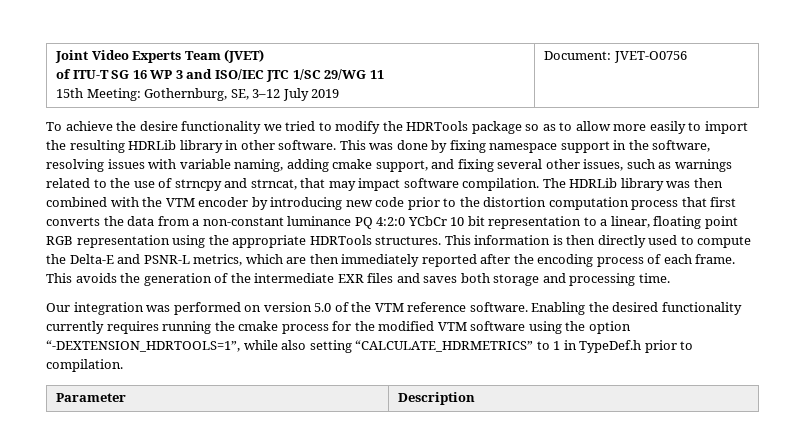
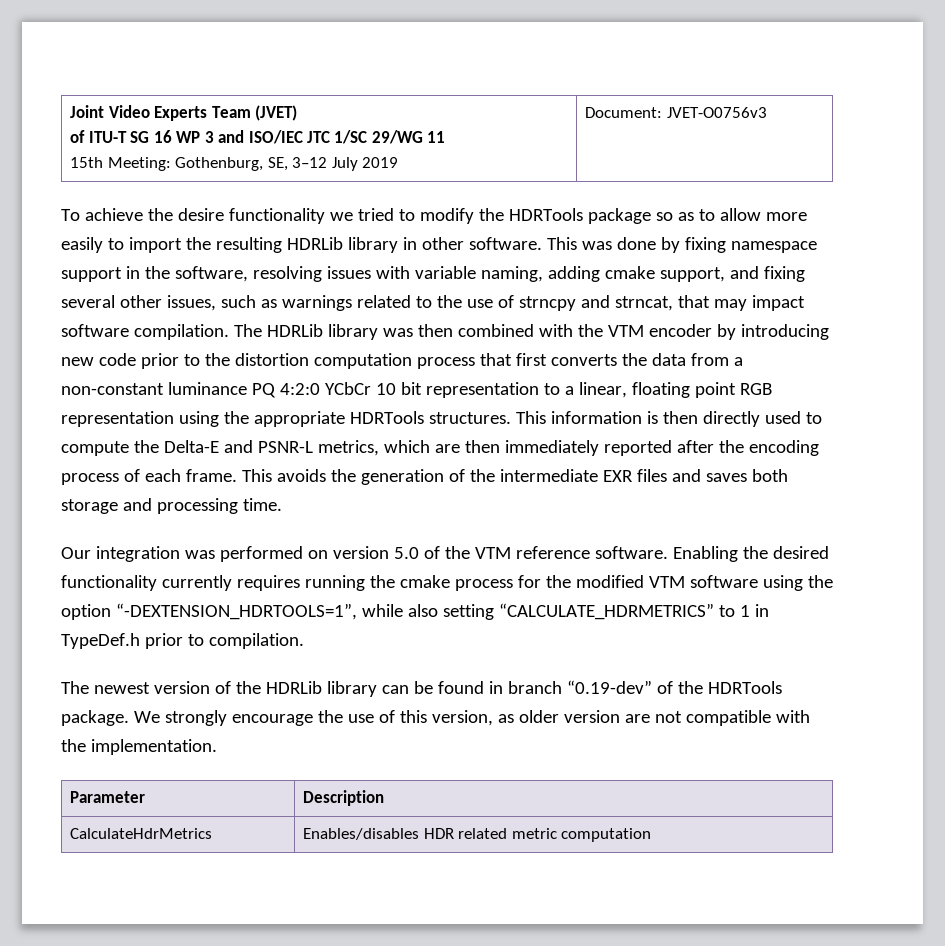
  Joint Video Experts Team (JVET)
  of ITU-T SG 16 WP 3 and ISO/IEC JTC 1/SC 29/WG 11
- 15th Meeting: Gothernburg, SE, 3–12 July 2019 | Document: JVET-O0756
+ 15th Meeting: Gothenburg, SE, 3–12 July 2019 | Document: JVET-O0756v3
+ The newest version of the HDRLib library can be found in branch “0.19-dev” of the HDRTools package. We strongly encourage the use of this version, as older version are not compatible with the implementation.
  Parameter | Description
+ CalculateHdrMetrics | Enables/disables HDR related metric computation

